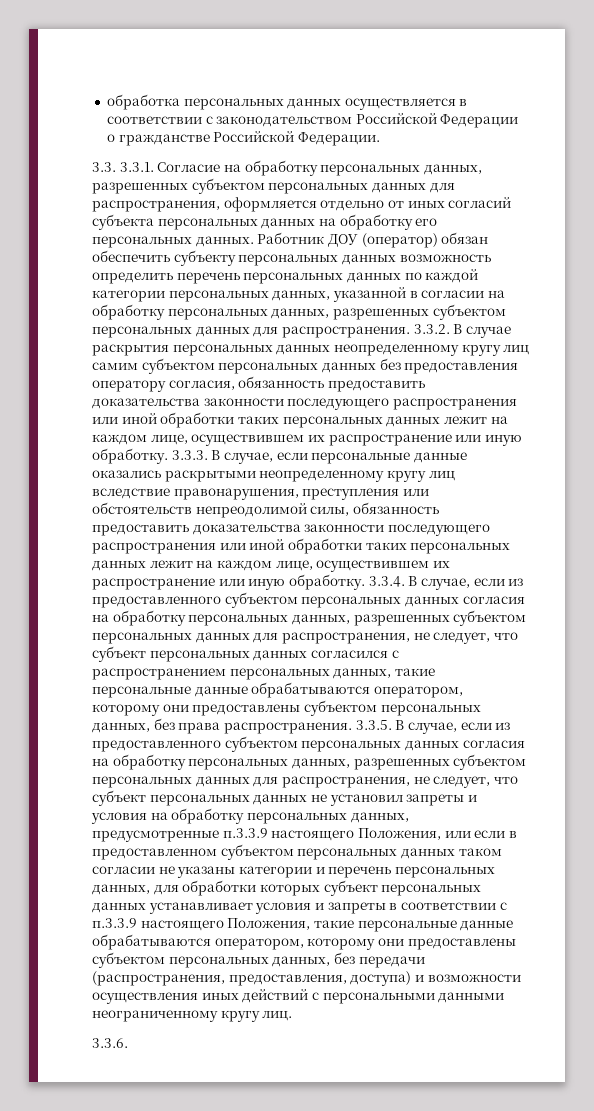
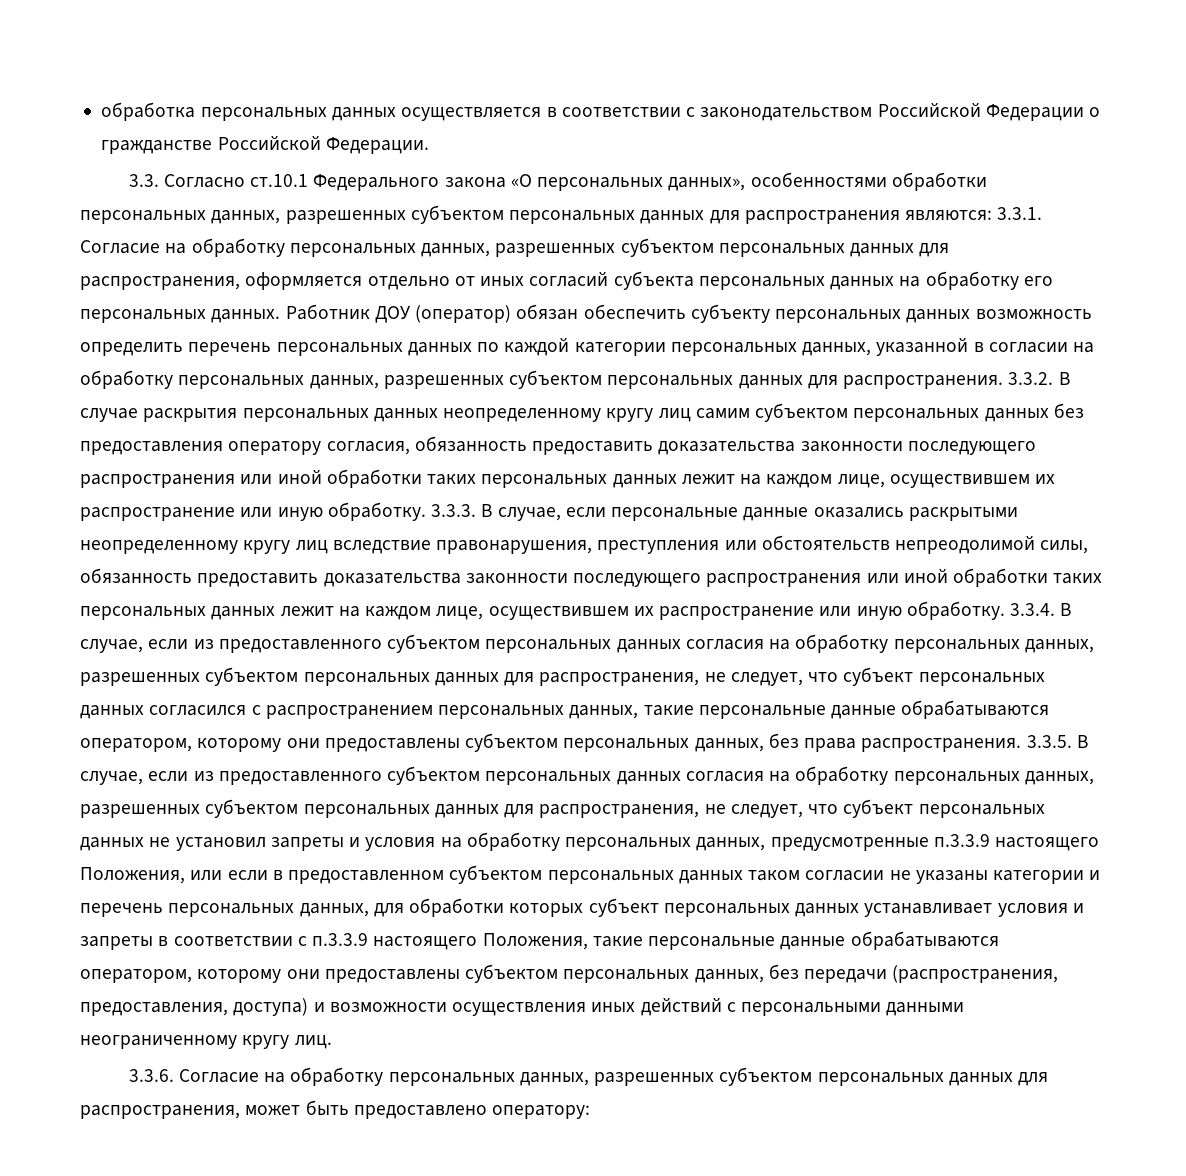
- 3.3. 3.3.1. Согласие на обработку персональных данных, разрешенных субъектом персональных данных для распространения, оформляется отдельно от иных согласий субъекта персональных данных на обработку его персональных данных.
+ 3.3. Согласно ст.10.1 Федерального закона «О персональных данных», особенностями обработки персональных данных, разрешенных субъектом персональных данных для распространения являются: 3.3.1. Согласие на обработку персональных данных, разрешенных субъектом персональных данных для распространения, оформляется отдельно от иных согласий субъекта персональных данных на обработку его персональных данных.
- 3.3.6.
+ 3.3.6. Согласие на обработку персональных данных, разрешенных субъектом персональных данных для распространения, может быть предоставлено оператору:

